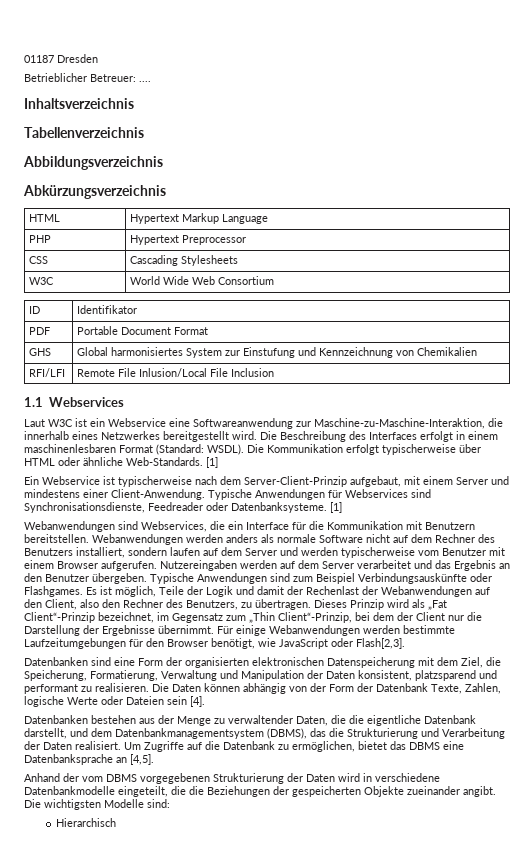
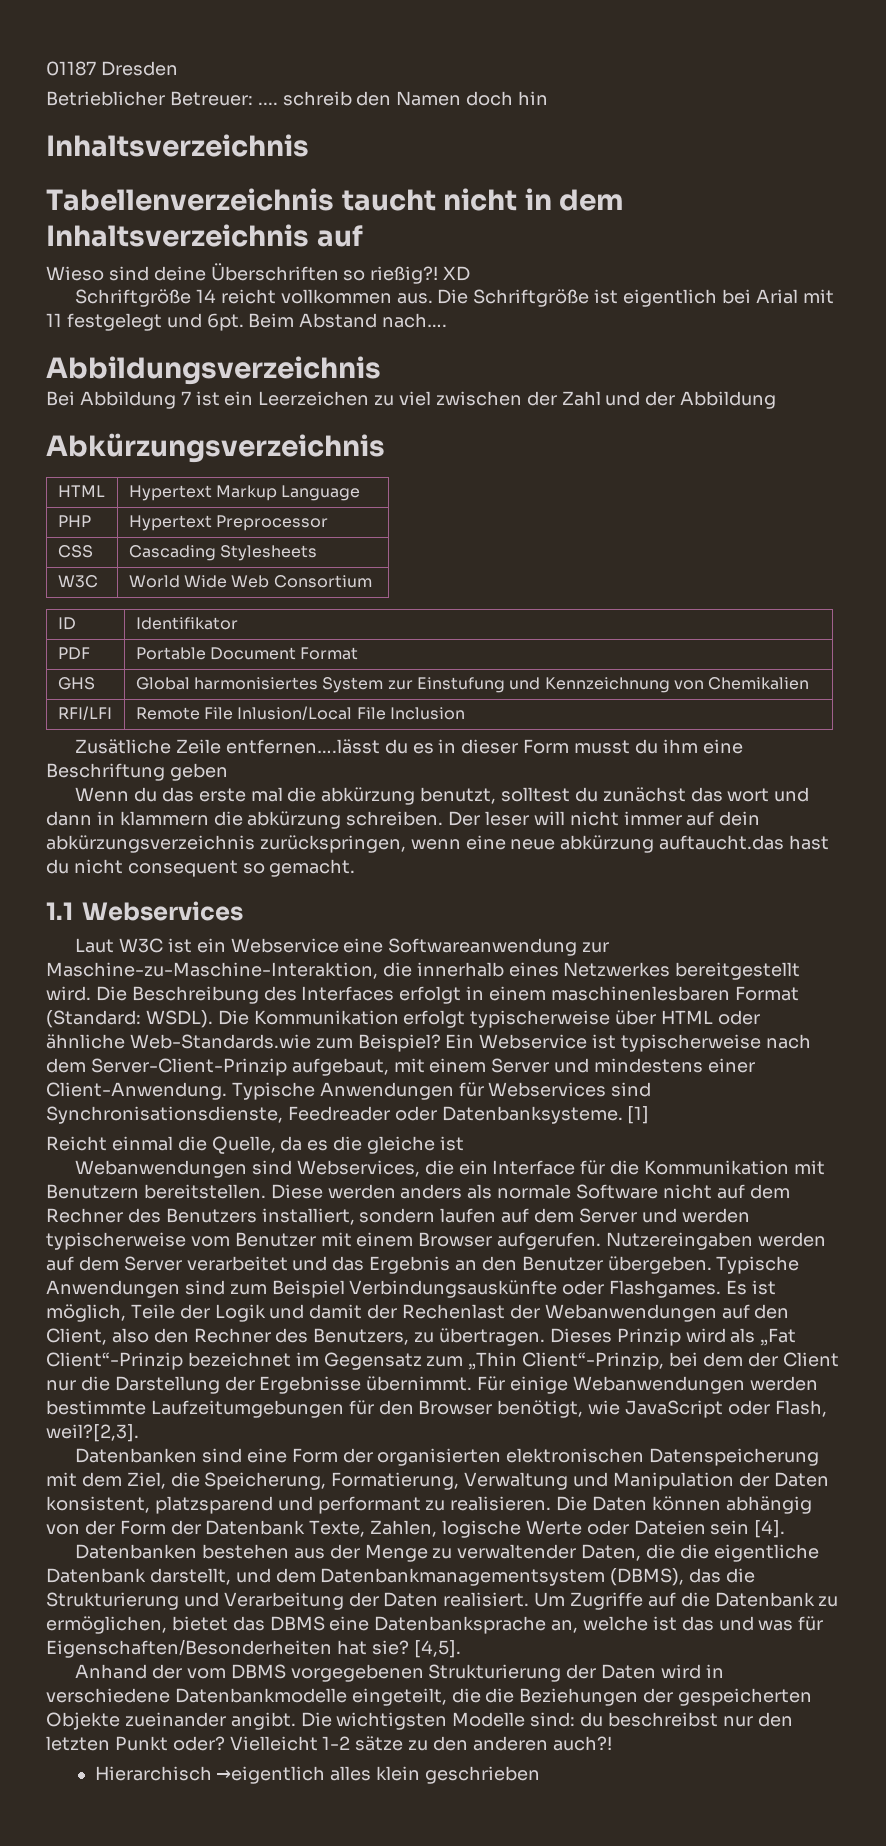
- Betrieblicher Betreuer: ....
+ Betrieblicher Betreuer: .... schreib den Namen doch hin
  Inhaltsverzeichnis
- Tabellenverzeichnis
+ Tabellenverzeichnis taucht nicht in dem Inhaltsverzeichnis auf
+ Wieso sind deine Überschriften so rießig?! XD
+ Schriftgröße 14 reicht vollkommen aus. Die Schriftgröße ist eigentlich bei Arial mit 11 festgelegt und 6pt. Beim Abstand nach….
  Abbildungsverzeichnis
+ Bei Abbildung 7 ist ein Leerzeichen zu viel zwischen der Zahl und der Abbildung
+ Zusätliche Zeile entfernen….lässt du es in dieser Form musst du ihm eine Beschriftung geben
+ Wenn du das erste mal die abkürzung benutzt, solltest du zunächst das wort und dann in klammern die abkürzung schreiben. Der leser will nicht immer auf dein abkürzungsverzeichnis zurückspringen, wenn eine neue abkürzung auftaucht.das hast du nicht consequent so gemacht.
- Die Kommunikation erfolgt typischerweise über HTML oder ähnliche Web-Standards. [1]
- Ein Webservice ist typischerweise nach dem Server-Client-Prinzip aufgebaut, mit einem Server und mindestens einer Client-Anwendung.
+ Die Kommunikation erfolgt typischerweise über HTML oder ähnliche Web-Standards.wie zum Beispiel? Ein Webservice ist typischerweise nach dem Server-Client-Prinzip aufgebaut, mit einem Server und mindestens einer Client-Anwendung.
+ Reicht einmal die Quelle, da es die gleiche ist
- Webanwendungen werden anders als normale Software nicht auf dem Rechner des Benutzers installiert, sondern laufen auf dem Server und werden typischerweise vom Benutzer mit einem Browser aufgerufen.
+ Diese werden anders als normale Software nicht auf dem Rechner des Benutzers installiert, sondern laufen auf dem Server und werden typischerweise vom Benutzer mit einem Browser aufgerufen.
- Dieses Prinzip wird als „Fat Client“-Prinzip bezeichnet, im Gegensatz zum „Thin Client“-Prinzip, bei dem der Client nur die Darstellung der Ergebnisse übernimmt.
+ Dieses Prinzip wird als „Fat Client“-Prinzip bezeichnet im Gegensatz zum „Thin Client“-Prinzip, bei dem der Client nur die Darstellung der Ergebnisse übernimmt.
- Für einige Webanwendungen werden bestimmte Laufzeitumgebungen für den Browser benötigt, wie JavaScript oder Flash[2,3].
+ Für einige Webanwendungen werden bestimmte Laufzeitumgebungen für den Browser benötigt, wie JavaScript oder Flash, weil?[2,3].
- Um Zugriffe auf die Datenbank zu ermöglichen, bietet das DBMS eine Datenbanksprache an [4,5].
+ Um Zugriffe auf die Datenbank zu ermöglichen, bietet das DBMS eine Datenbanksprache an, welche ist das und was für Eigenschaften/Besonderheiten hat sie? [4,5].
- Die wichtigsten Modelle sind:
- Hierarchisch
+ Die wichtigsten Modelle sind: du beschreibst nur den letzten Punkt oder? Vielleicht 1-2 sätze zu den anderen auch?!
+ Hierarchisch →eigentlich alles klein geschrieben

